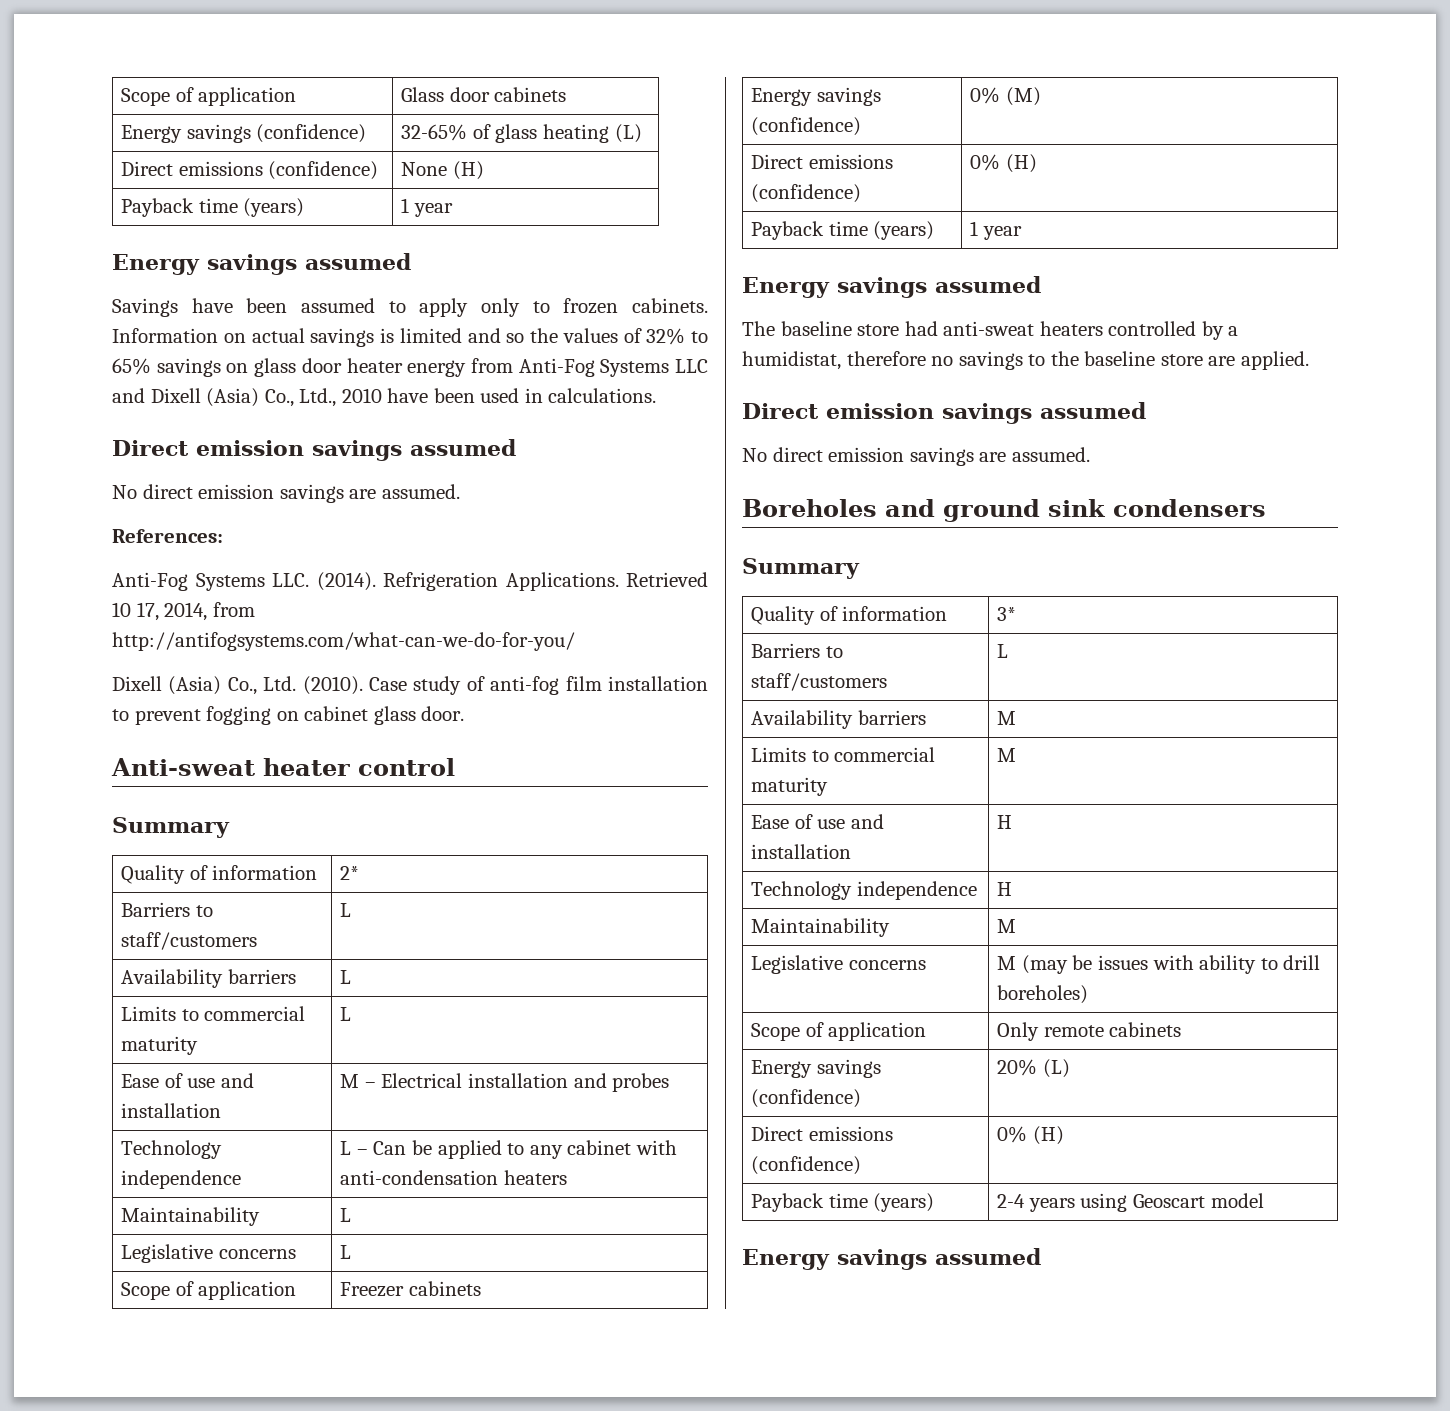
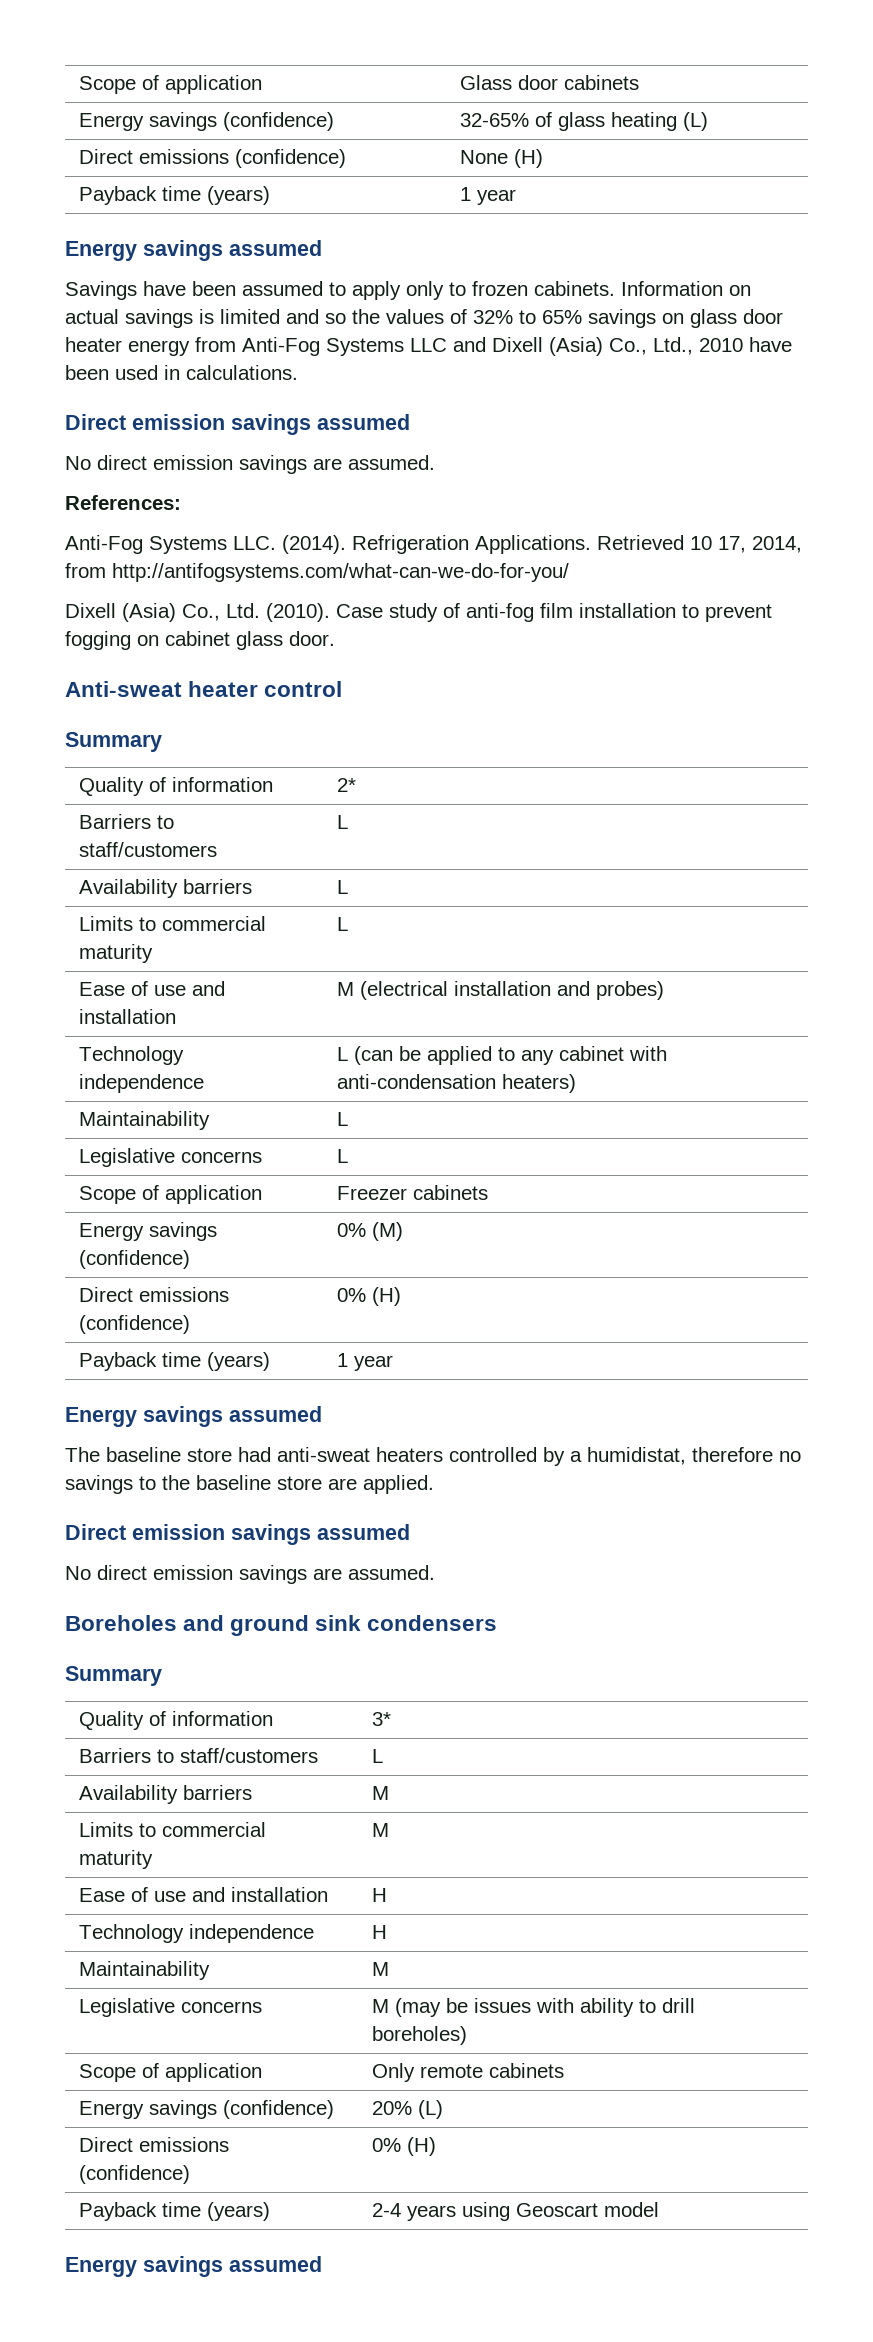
- Ease of use and installation | M – Electrical installation and probes
+ Ease of use and installation | M (electrical installation and probes)
- Technology independence | L – Can be applied to any cabinet with anti-condensation heaters
+ Technology independence | L (can be applied to any cabinet with anti-condensation heaters)

